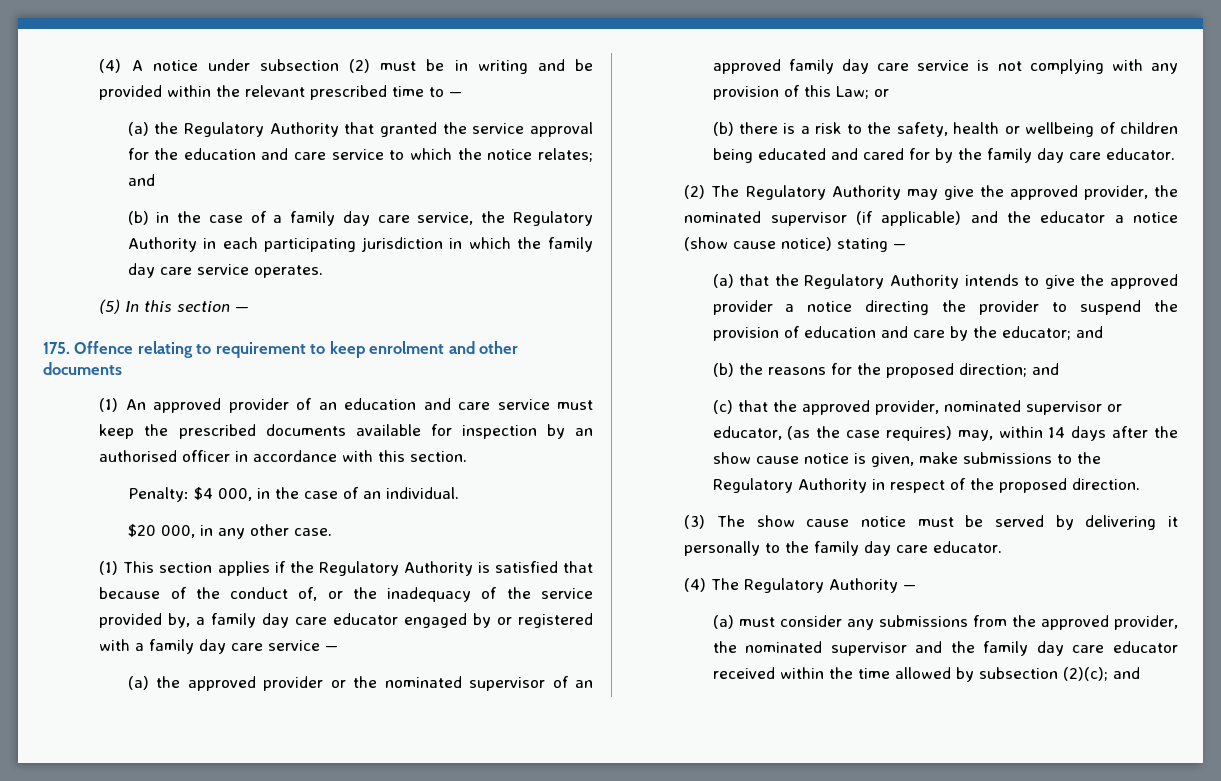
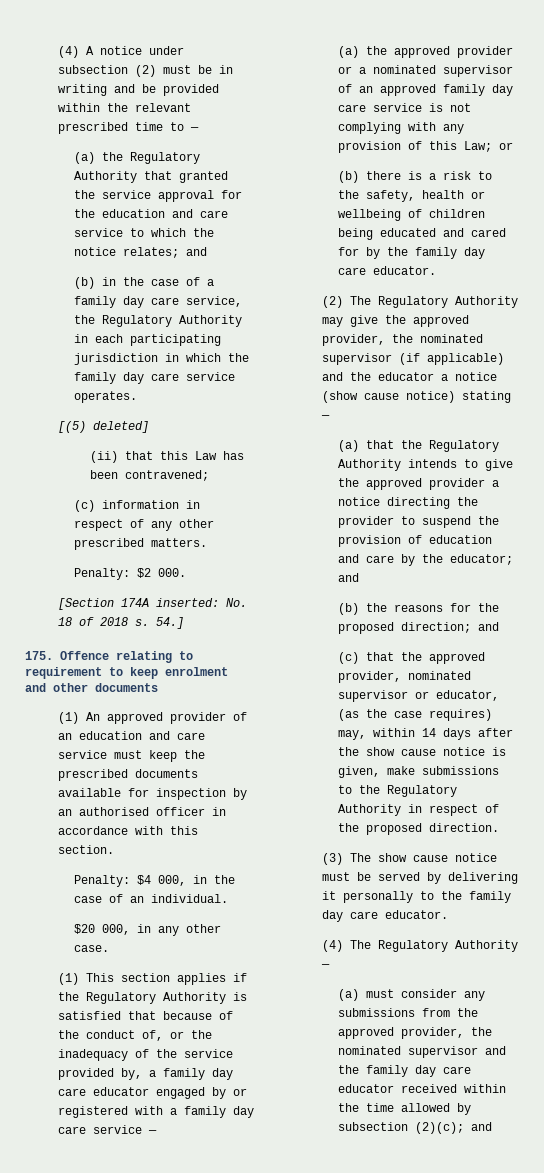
- (5) In this section —
+ [(5) deleted]
+ (ii) that this Law has been contravened;
+ (c) information in respect of any other prescribed matters.
+ Penalty: $2 000.
+ [Section 174A inserted: No. 18 of 2018 s. 54.]
- (a) the approved provider or the nominated supervisor of an approved family day care service is not complying with any provision of this Law; or
+ (a) the approved provider or a nominated supervisor of an approved family day care service is not complying with any provision of this Law; or

